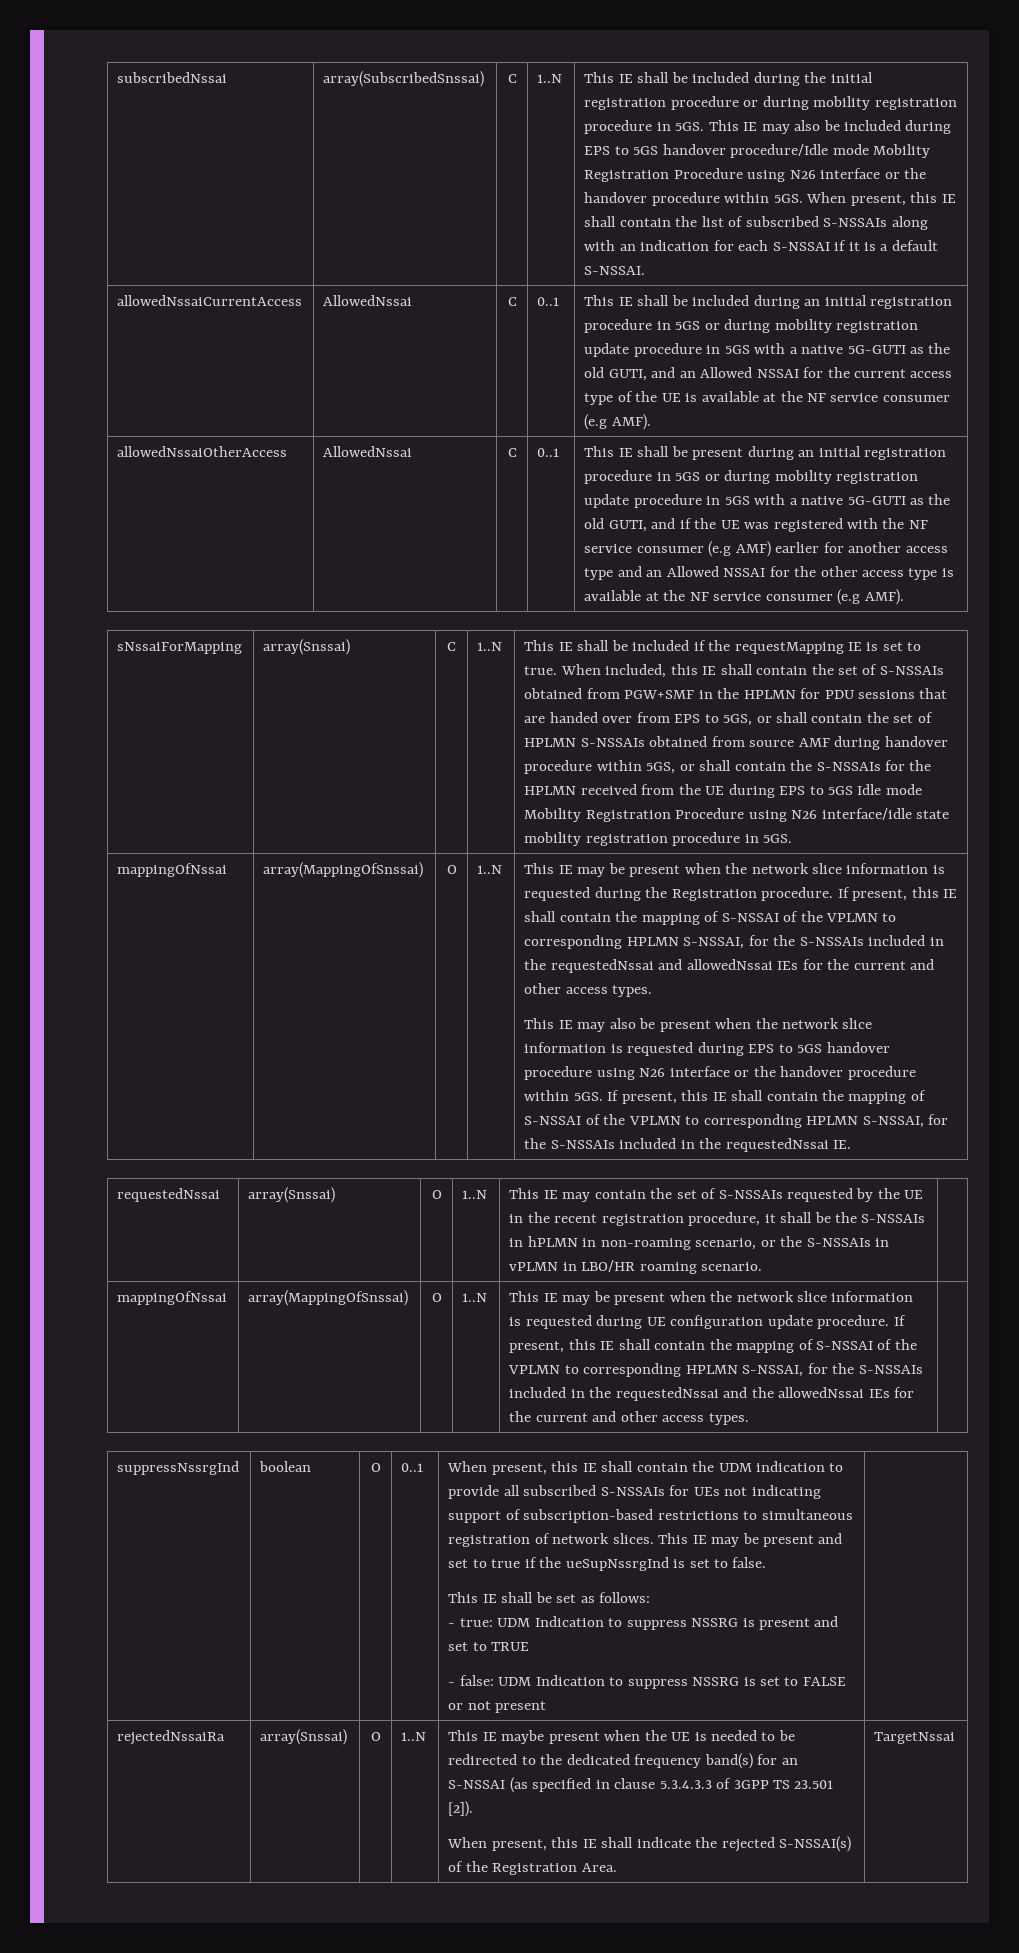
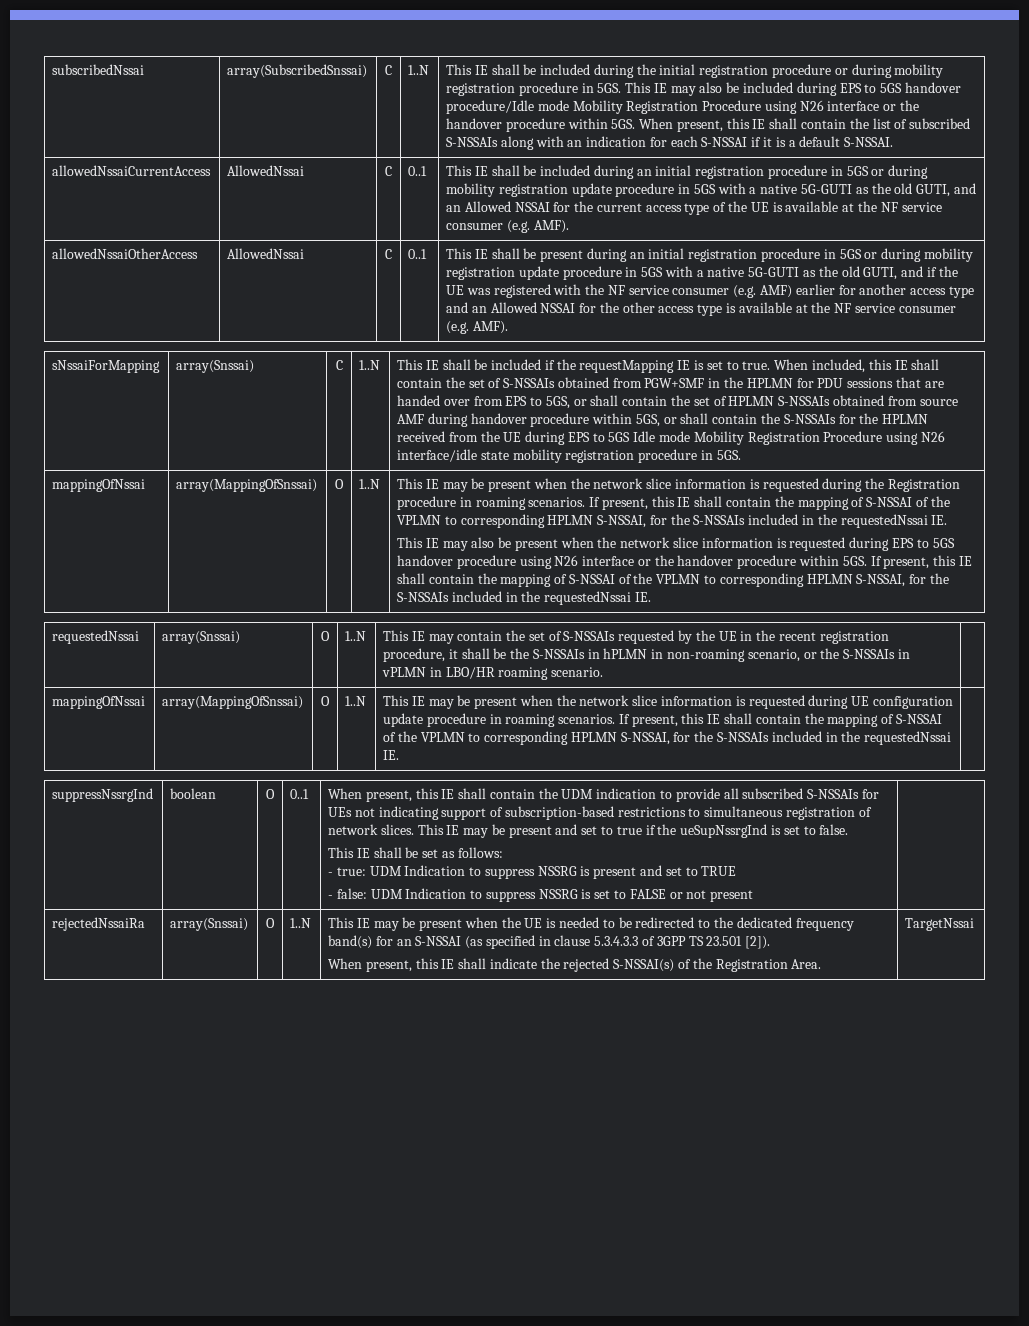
- This IE shall be included during an initial registration procedure in 5GS or during mobility registration update procedure in 5GS with a native 5G-GUTI as the old GUTI, and an Allowed NSSAI for the current access type of the UE is available at the NF service consumer (e.g AMF).
+ This IE shall be included during an initial registration procedure in 5GS or during mobility registration update procedure in 5GS with a native 5G-GUTI as the old GUTI, and an Allowed NSSAI for the current access type of the UE is available at the NF service consumer (e.g. AMF).
- This IE shall be present during an initial registration procedure in 5GS or during mobility registration update procedure in 5GS with a native 5G-GUTI as the old GUTI, and if the UE was registered with the NF service consumer (e.g AMF) earlier for another access type and an Allowed NSSAI for the other access type is available at the NF service consumer (e.g AMF).
+ This IE shall be present during an initial registration procedure in 5GS or during mobility registration update procedure in 5GS with a native 5G-GUTI as the old GUTI, and if the UE was registered with the NF service consumer (e.g. AMF) earlier for another access type and an Allowed NSSAI for the other access type is available at the NF service consumer (e.g. AMF).
- This IE may be present when the network slice information is requested during the Registration procedure. If present, this IE shall contain the mapping of S-NSSAI of the VPLMN to corresponding HPLMN S-NSSAI, for the S-NSSAIs included in the requestedNssai and allowedNssai IEs for the current and other access types.
+ This IE may be present when the network slice information is requested during the Registration procedure in roaming scenarios. If present, this IE shall contain the mapping of S-NSSAI of the VPLMN to corresponding HPLMN S-NSSAI, for the S-NSSAIs included in the requestedNssai IE.
- This IE may be present when the network slice information is requested during UE configuration update procedure. If present, this IE shall contain the mapping of S-NSSAI of the VPLMN to corresponding HPLMN S-NSSAI, for the S-NSSAIs included in the requestedNssai and the allowedNssai IEs for the current and other access types.
+ This IE may be present when the network slice information is requested during UE configuration update procedure in roaming scenarios. If present, this IE shall contain the mapping of S-NSSAI of the VPLMN to corresponding HPLMN S-NSSAI, for the S-NSSAIs included in the requestedNssai IE.
- This IE maybe present when the UE is needed to be redirected to the dedicated frequency band(s) for an S-NSSAI (as specified in clause 5.3.4.3.3 of 3GPP TS 23.501 [2]).
+ This IE may be present when the UE is needed to be redirected to the dedicated frequency band(s) for an S-NSSAI (as specified in clause 5.3.4.3.3 of 3GPP TS 23.501 [2]).

